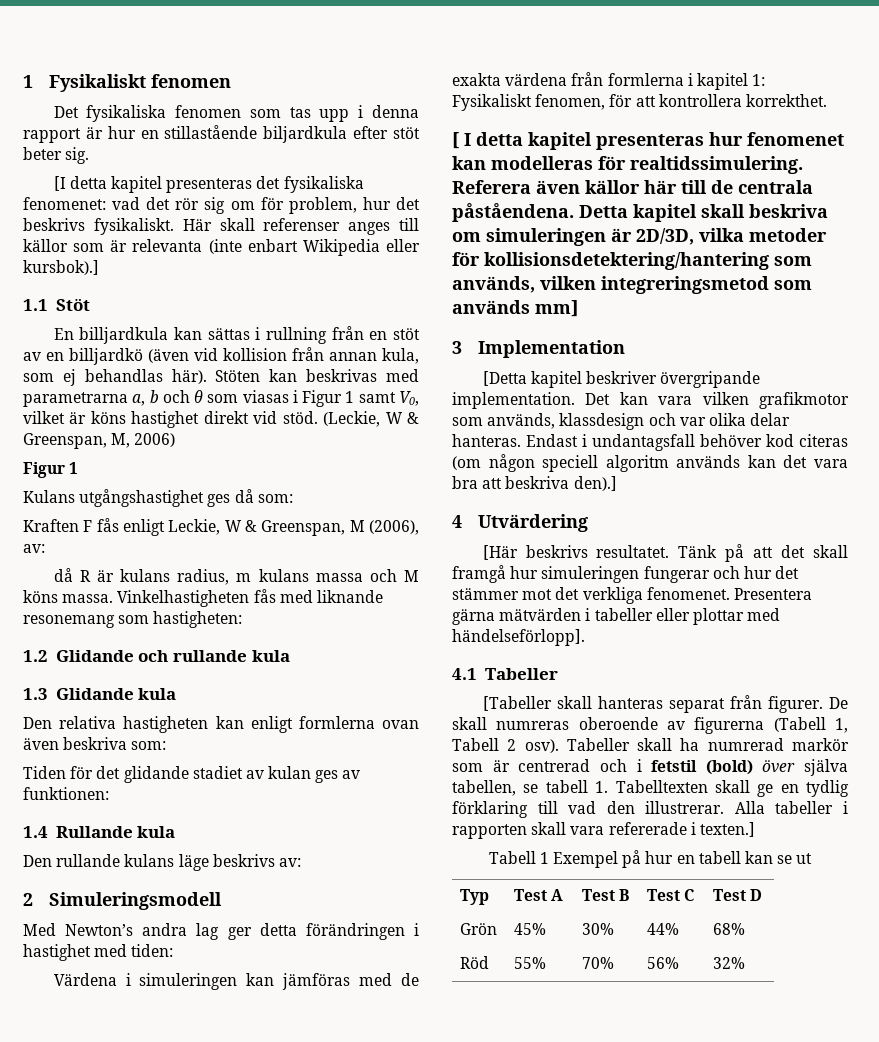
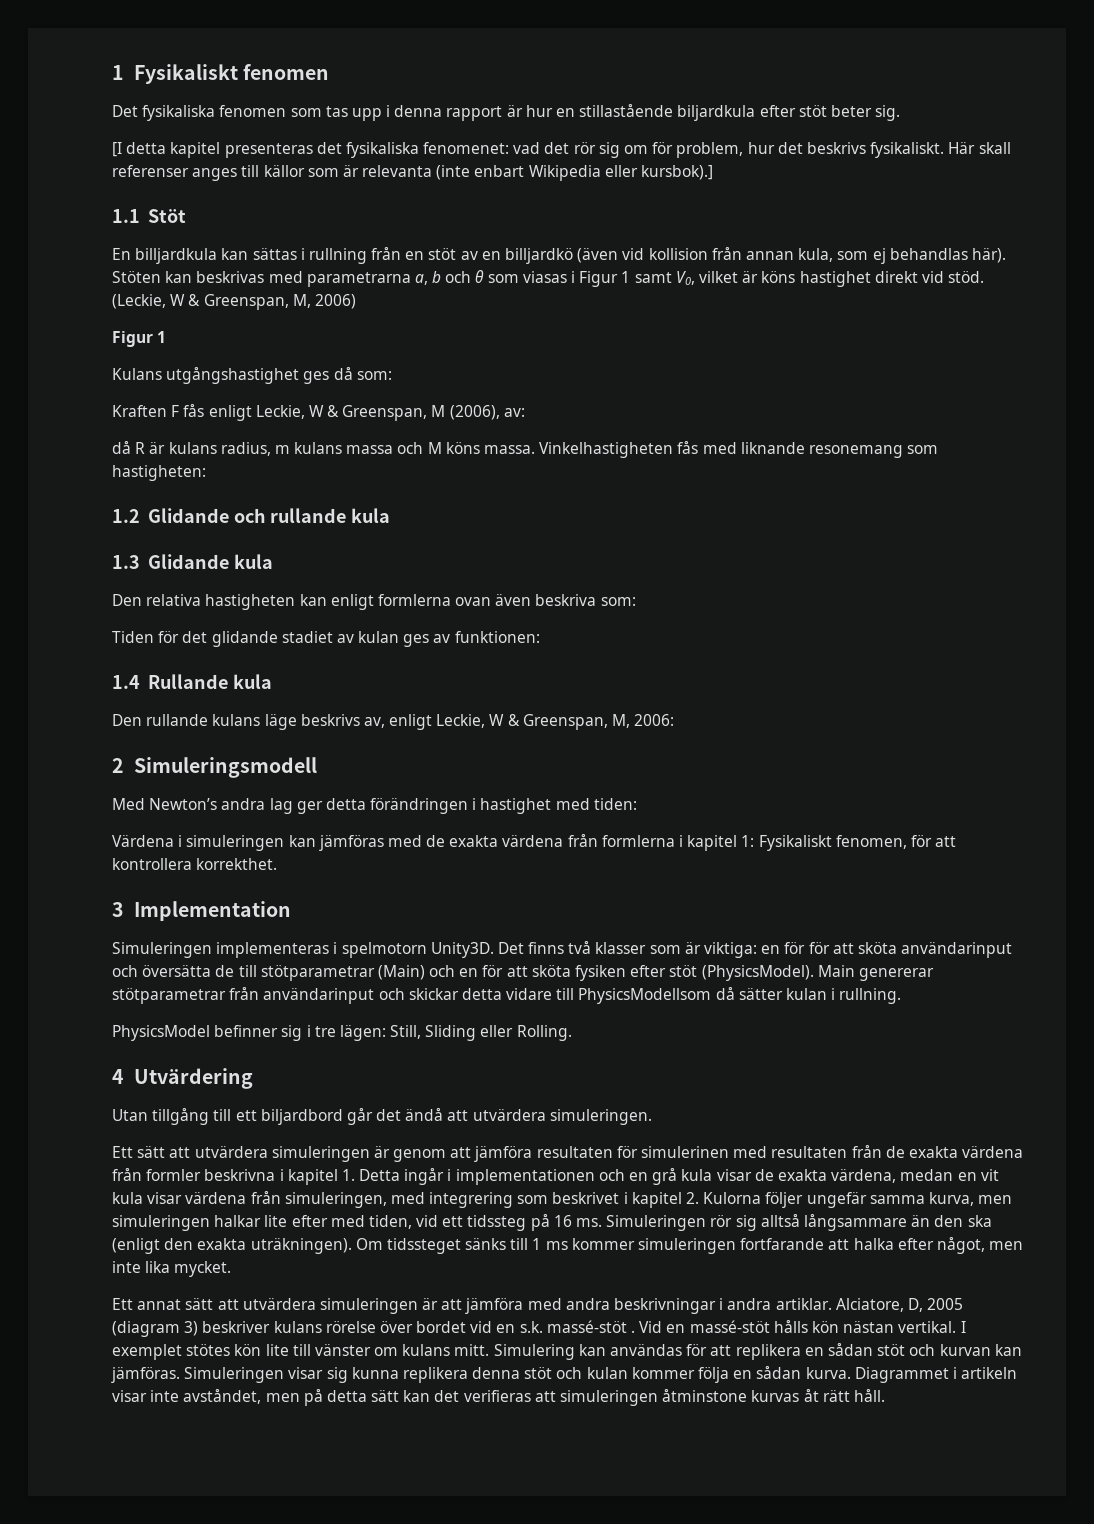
- Den rullande kulans läge beskrivs av:
+ Den rullande kulans läge beskrivs av, enligt Leckie, W & Greenspan, M, 2006:
- [ I detta kapitel presenteras hur fenomenet kan modelleras för realtidssimulering. Referera även källor här till de centrala påståendena. Detta kapitel skall beskriva om simuleringen är 2D/3D, vilka metoder för kollisionsdetektering/hantering som används, vilken integreringsmetod som används mm]
  3 Implementation
- [Detta kapitel beskriver övergripande implementation. Det kan vara vilken grafikmotor som används, klassdesign och var olika delar hanteras. Endast i undantagsfall behöver kod citeras (om någon speciell algoritm används kan det vara bra att beskriva den).]
+ Simuleringen implementeras i spelmotorn Unity3D. Det finns två klasser som är viktiga: en för för att sköta användarinput och översätta de till stötparametrar (Main) och en för att sköta fysiken efter stöt (PhysicsModel). Main genererar stötparametrar från användarinput och skickar detta vidare till PhysicsModellsom då sätter kulan i rullning.
+ PhysicsModel befinner sig i tre lägen: Still, Sliding eller Rolling.
  4 Utvärdering
- [Här beskrivs resultatet. Tänk på att det skall framgå hur simuleringen fungerar och hur det stämmer mot det verkliga fenomenet. Presentera gärna mätvärden i tabeller eller plottar med händelseförlopp].
- 4.1 Tabeller
- [Tabeller skall hanteras separat från figurer. De skall numreras oberoende av figurerna (Tabell 1, Tabell 2 osv). Tabeller skall ha numrerad markör som är centrerad och i fetstil (bold) över själva tabellen, se tabell 1. Tabelltexten skall ge en tydlig förklaring till vad den illustrerar. Alla tabeller i rapporten skall vara refererade i texten.]
- Tabell 1 Exempel på hur en tabell kan se ut
- Typ | Test A | Test B | Test C | Test D
- Grön | 45% | 30% | 44% | 68%
- Röd | 55% | 70% | 56% | 32%
+ Utan tillgång till ett biljardbord går det ändå att utvärdera simuleringen.
+ Ett sätt att utvärdera simuleringen är genom att jämföra resultaten för simulerinen med resultaten från de exakta värdena från formler beskrivna i kapitel 1. Detta ingår i implementationen och en grå kula visar de exakta värdena, medan en vit kula visar värdena från simuleringen, med integrering som beskrivet i kapitel 2. Kulorna följer ungefär samma kurva, men simuleringen halkar lite efter med tiden, vid ett tidssteg på 16 ms. Simuleringen rör sig alltså långsammare än den ska (enligt den exakta uträkningen). Om tidssteget sänks till 1 ms kommer simuleringen fortfarande att halka efter något, men inte lika mycket.
+ Ett annat sätt att utvärdera simuleringen är att jämföra med andra beskrivningar i andra artiklar. Alciatore, D, 2005 (diagram 3) beskriver kulans rörelse över bordet vid en s.k. massé-stöt . Vid en massé-stöt hålls kön nästan vertikal. I exemplet stötes kön lite till vänster om kulans mitt. Simulering kan användas för att replikera en sådan stöt och kurvan kan jämföras. Simuleringen visar sig kunna replikera denna stöt och kulan kommer följa en sådan kurva. Diagrammet i artikeln visar inte avståndet, men på detta sätt kan det verifieras att simuleringen åtminstone kurvas åt rätt håll.

